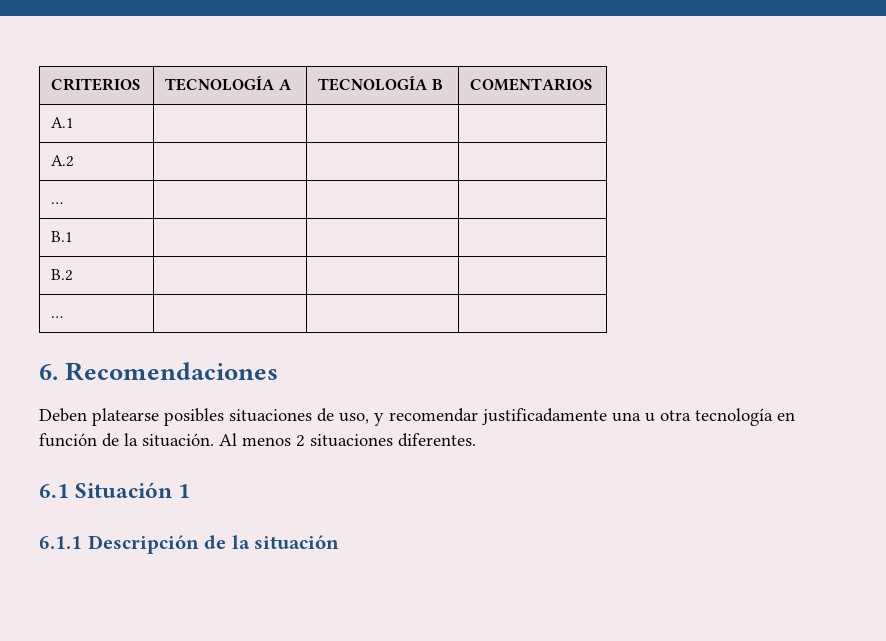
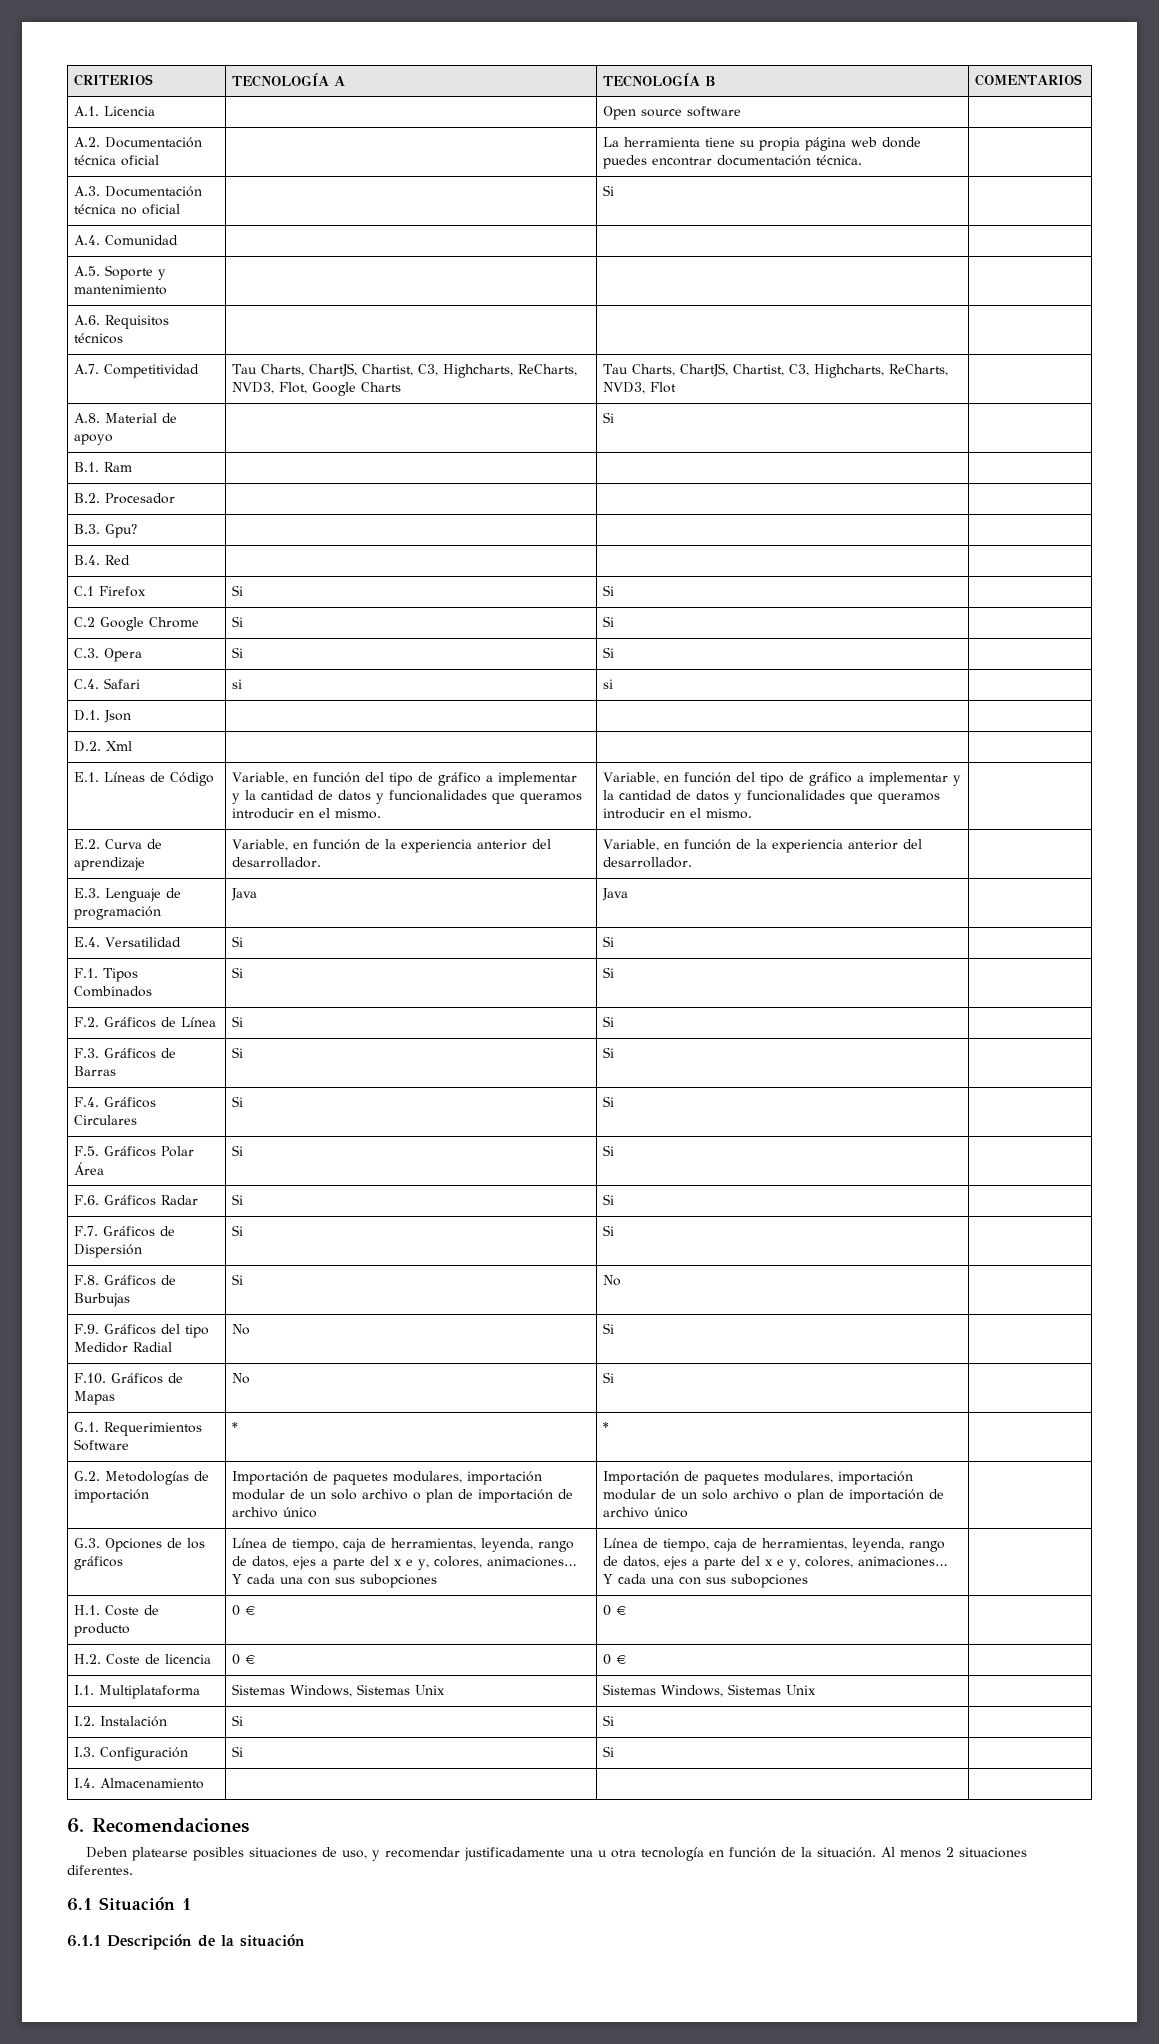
- A.1 | | |
- A.2 | | |
- … | | |
- B.1 | | |
- B.2 | | |
- … | | |
+ A.1. Licencia | | Open source software |
+ A.2. Documentación técnica oficial | | La herramienta tiene su propia página web donde puedes encontrar documentación técnica. |
+ A.3. Documentación técnica no oficial | | Si |
+ A.4. Comunidad | | |
+ A.5. Soporte y mantenimiento | | |
+ A.6. Requisitos técnicos | | |
+ A.7. Competitividad | Tau Charts, ChartJS, Chartist, C3, Highcharts, ReCharts, NVD3, Flot, Google Charts | Tau Charts, ChartJS, Chartist, C3, Highcharts, ReCharts, NVD3, Flot |
+ A.8. Material de apoyo | | Si |
+ B.1. Ram | | |
+ B.2. Procesador | | |
+ B.3. Gpu? | | |
+ B.4. Red | | |
+ C.1 Firefox | Si | Si |
+ C.2 Google Chrome | Si | Si |
+ C.3. Opera | Si | Si |
+ C.4. Safari | si | si |
+ D.1. Json | | |
+ D.2. Xml | | |
+ E.1. Líneas de Código | Variable, en función del tipo de gráfico a implementar y la cantidad de datos y funcionalidades que queramos introducir en el mismo. | Variable, en función del tipo de gráfico a implementar y la cantidad de datos y funcionalidades que queramos introducir en el mismo. |
+ E.2. Curva de aprendizaje | Variable, en función de la experiencia anterior del desarrollador. | Variable, en función de la experiencia anterior del desarrollador. |
+ E.3. Lenguaje de programación | Java | Java |
+ E.4. Versatilidad | Si | Si |
+ F.1. Tipos Combinados | Si | Si |
+ F.2. Gráficos de Línea | Si | Si |
+ F.3. Gráficos de Barras | Si | Si |
+ F.4. Gráficos Circulares | Si | Si |
+ F.5. Gráficos Polar Área | Si | Si |
+ F.6. Gráficos Radar | Si | Si |
+ F.7. Gráficos de Dispersión | Si | Si |
+ F.8. Gráficos de Burbujas | Si | No |
+ F.9. Gráficos del tipo Medidor Radial | No | Si |
+ F.10. Gráficos de Mapas | No | Si |
+ G.1. Requerimientos Software | * | * |
+ G.2. Metodologías de importación | Importación de paquetes modulares, importación modular de un solo archivo o plan de importación de archivo único | Importación de paquetes modulares, importación modular de un solo archivo o plan de importación de archivo único |
+ G.3. Opciones de los gráficos | Línea de tiempo, caja de herramientas, leyenda, rango de datos, ejes a parte del x e y, colores, animaciones… Y cada una con sus subopciones | Línea de tiempo, caja de herramientas, leyenda, rango de datos, ejes a parte del x e y, colores, animaciones… Y cada una con sus subopciones |
+ H.1. Coste de producto | 0 € | 0 € |
+ H.2. Coste de licencia | 0 € | 0 € |
+ I.1. Multiplataforma | Sistemas Windows, Sistemas Unix | Sistemas Windows, Sistemas Unix |
+ I.2. Instalación | Si | Si |
+ I.3. Configuración | Si | Si |
+ I.4. Almacenamiento | | |

